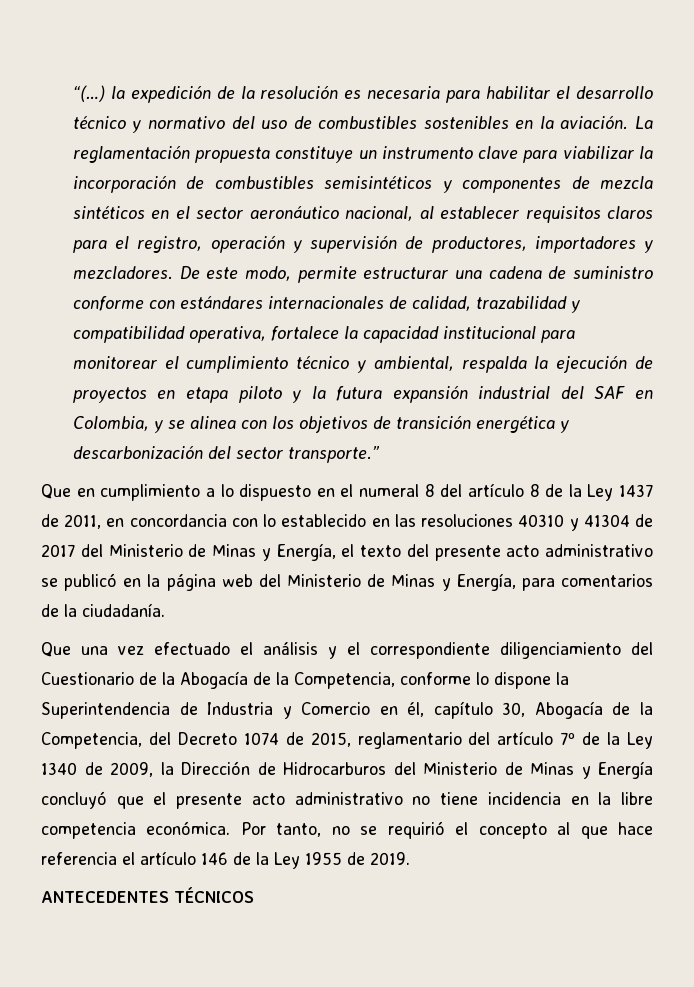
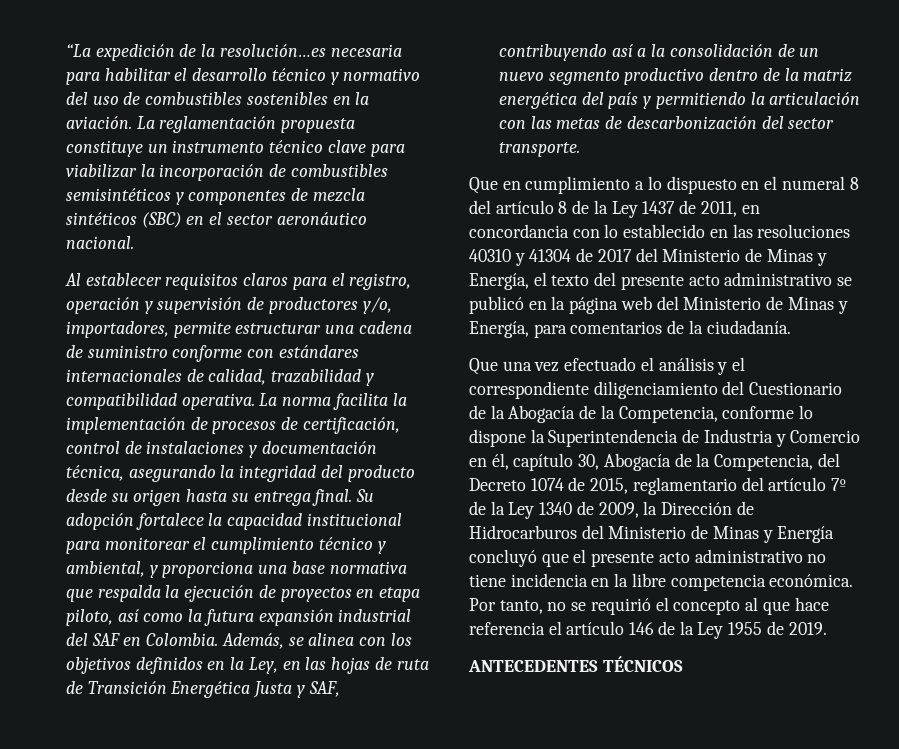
- “(…) la expedición de la resolución es necesaria para habilitar el desarrollo técnico y normativo del uso de combustibles sostenibles en la aviación.
+ “La expedición de la resolución…es necesaria para habilitar el desarrollo técnico y normativo del uso de combustibles sostenibles en la aviación.
- La reglamentación propuesta constituye un instrumento clave para viabilizar la incorporación de combustibles semisintéticos y componentes de mezcla sintéticos en el sector aeronáutico nacional, al establecer requisitos claros para el registro, operación y supervisión de productores, importadores y mezcladores. De este modo, permite estructurar una cadena de suministro conforme con estándares internacionales de calidad, trazabilidad y compatibilidad operativa, fortalece la capacidad institucional para monitorear el cumplimiento técnico y ambiental, respalda la ejecución de proyectos en etapa piloto y la futura expansión industrial del SAF en Colombia, y se alinea con los objetivos de transición energética y descarbonización del sector transporte.”
+ La reglamentación propuesta constituye un instrumento técnico clave para viabilizar la incorporación de combustibles semisintéticos y componentes de mezcla sintéticos (SBC) en el sector aeronáutico nacional.
+ Al establecer requisitos claros para el registro, operación y supervisión de productores y/o, importadores, permite estructurar una cadena de suministro conforme con estándares internacionales de calidad, trazabilidad y compatibilidad operativa. La norma facilita la implementación de procesos de certificación, control de instalaciones y documentación técnica, asegurando la integridad del producto desde su origen hasta su entrega final. Su adopción fortalece la capacidad institucional para monitorear el cumplimiento técnico y ambiental, y proporciona una base normativa que respalda la ejecución de proyectos en etapa piloto, así como la futura expansión industrial del SAF en Colombia. Además, se alinea con los objetivos definidos en la Ley, en las hojas de ruta de Transición Energética Justa y SAF, contribuyendo así a la consolidación de un nuevo segmento productivo dentro de la matriz energética del país y permitiendo la articulación con las metas de descarbonización del sector transporte.

